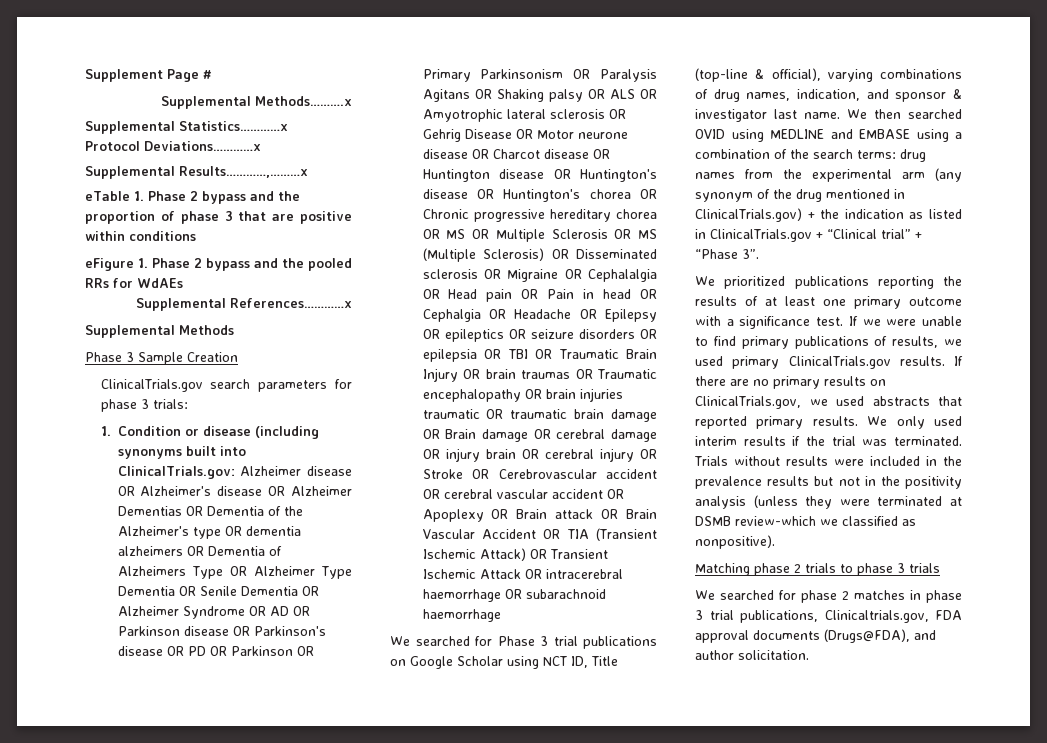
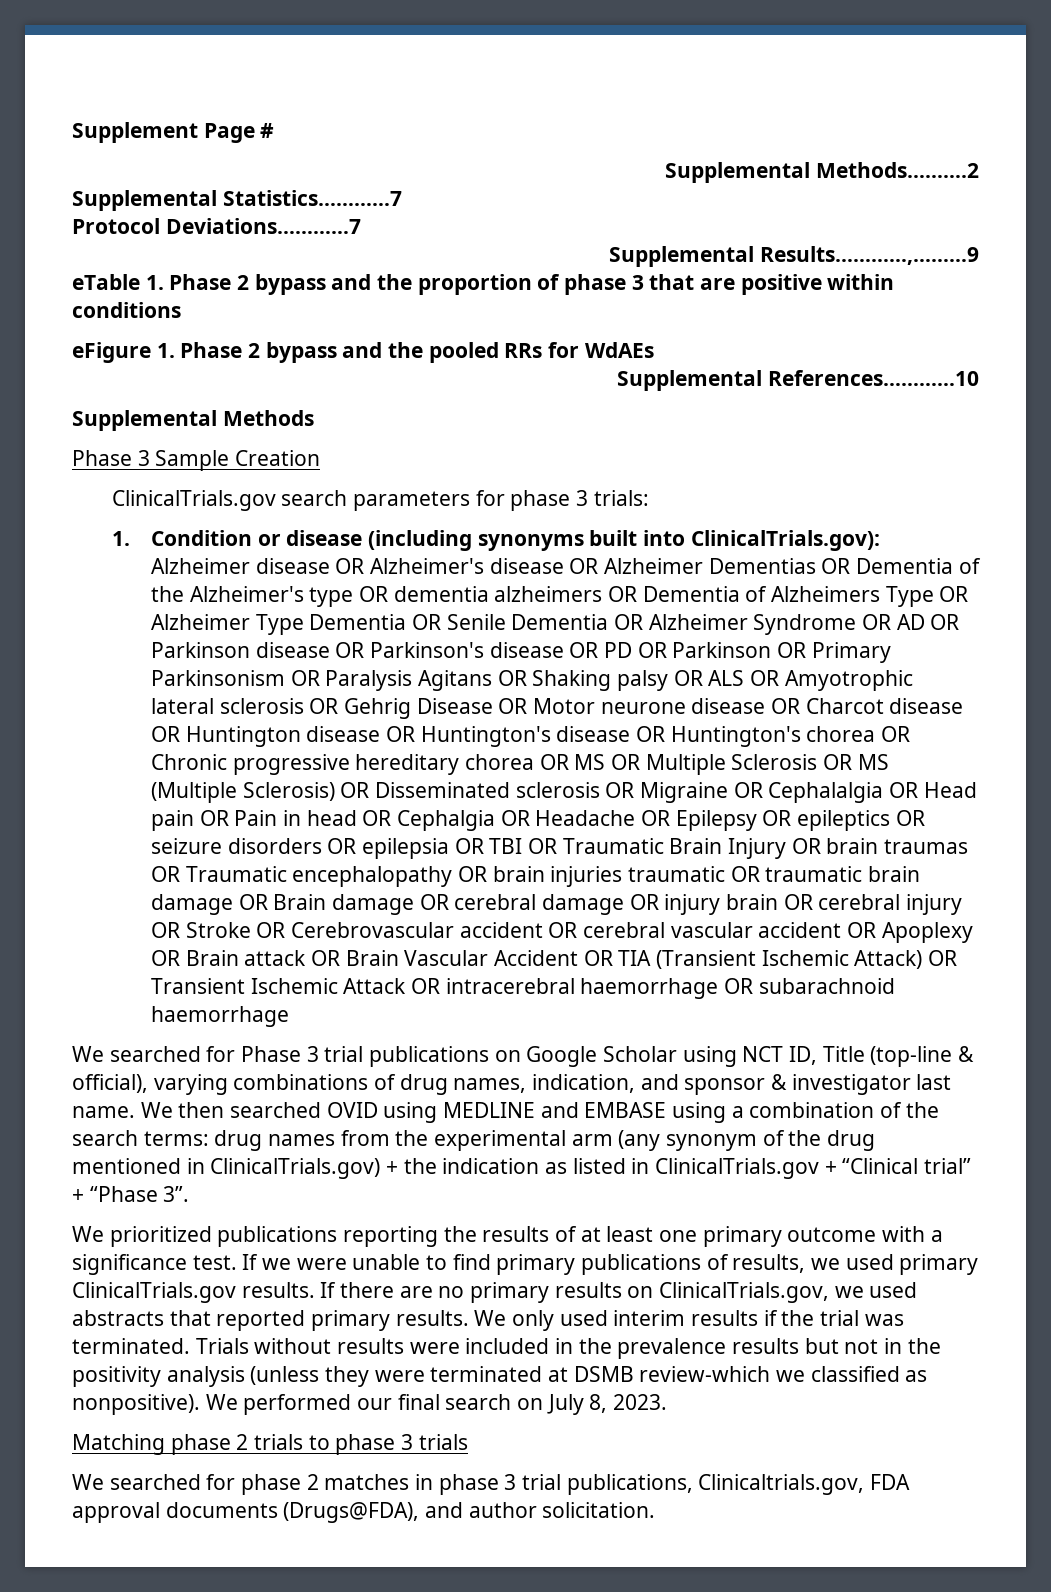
- Supplemental Methods……….x
- Supplemental Statistics…………x
+ Supplemental Methods……….2
+ Supplemental Statistics…………7
- Protocol Deviations…………x
- Supplemental Results…………,………x
+ Protocol Deviations…………7
+ Supplemental Results…………,………9
- Supplemental References…………x
+ Supplemental References…………10
- 1. Condition or disease (including synonyms built into ClinicalTrials.gov:
+ 1. Condition or disease (including synonyms built into ClinicalTrials.gov):
+ We performed our final search on July 8, 2023.

